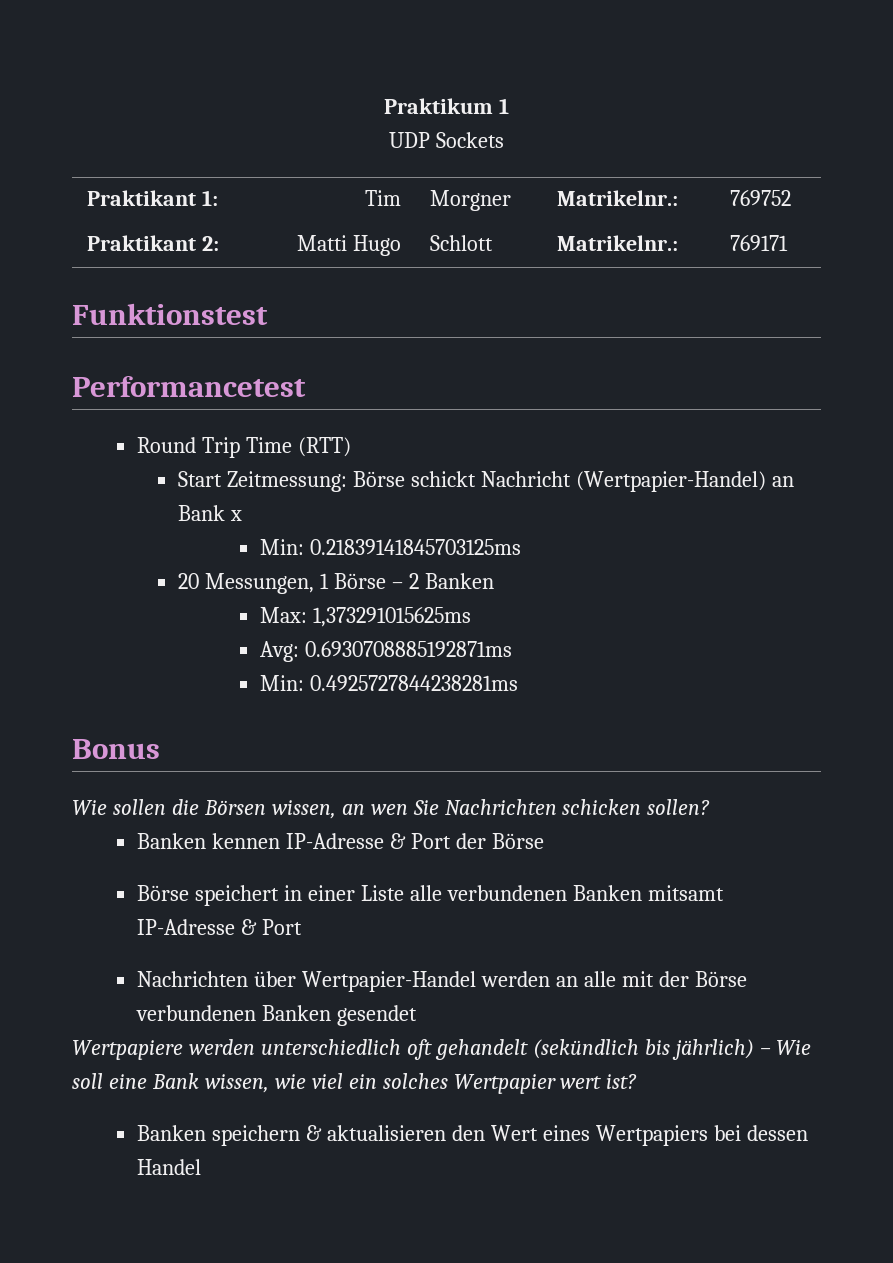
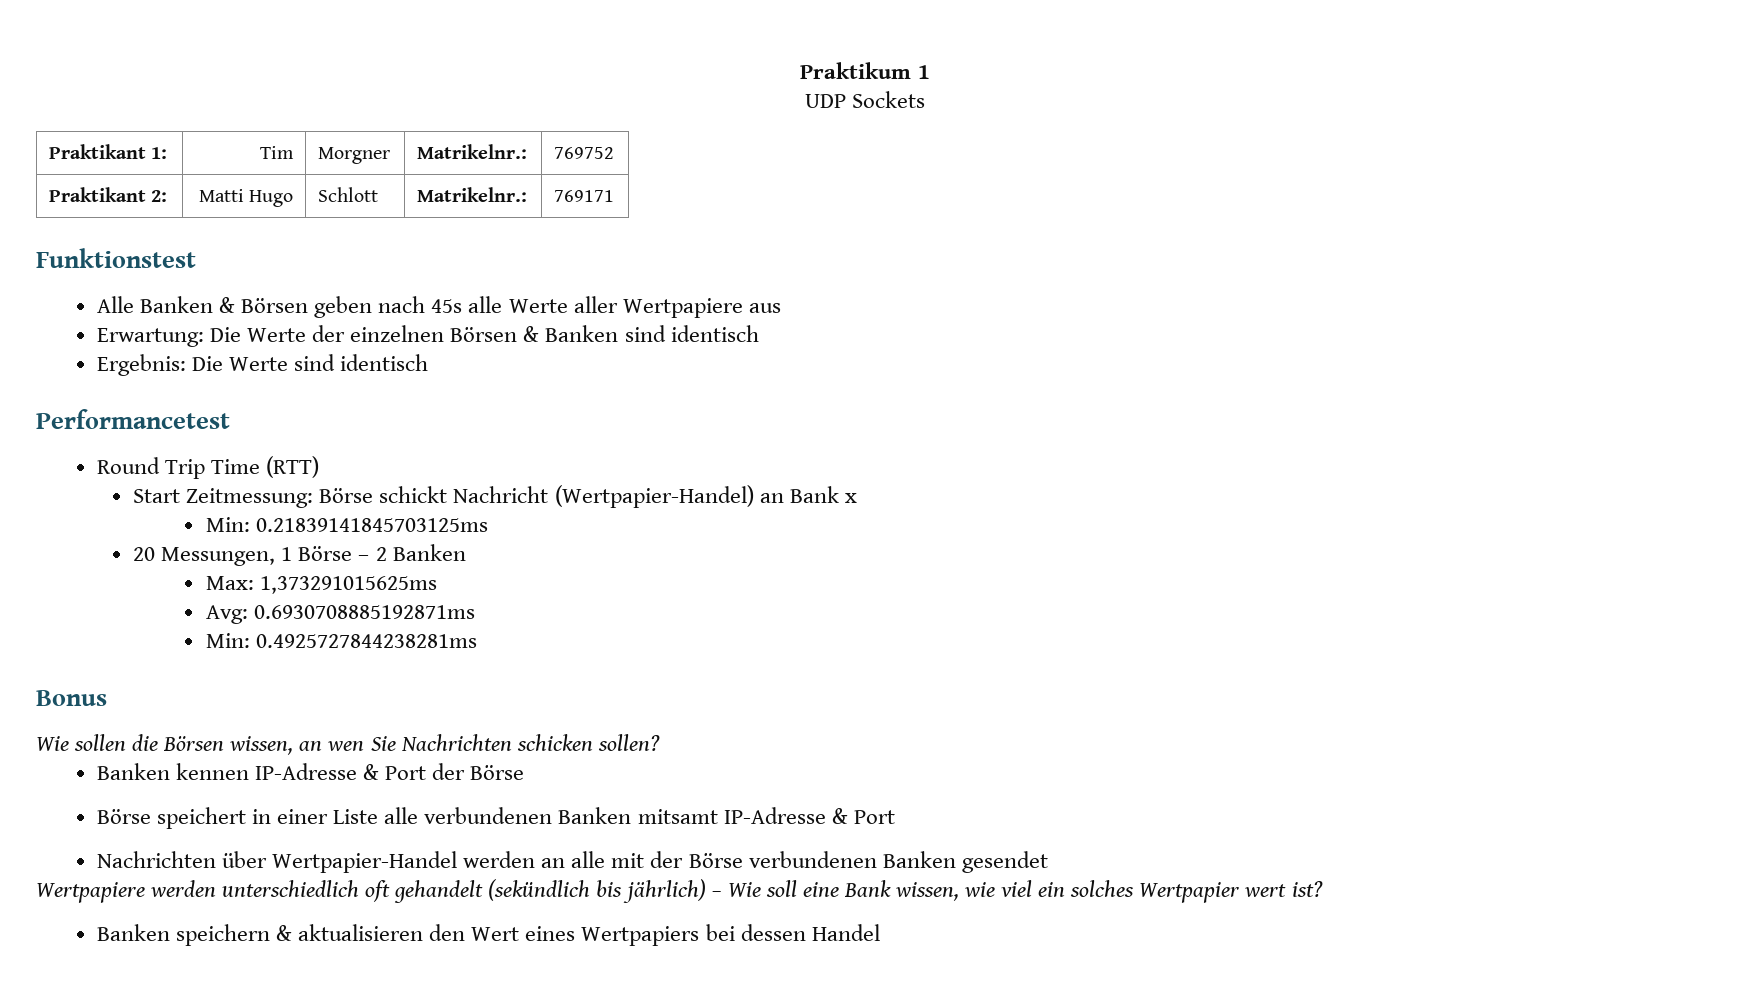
+ Alle Banken & Börsen geben nach 45s alle Werte aller Wertpapiere aus
+ Erwartung: Die Werte der einzelnen Börsen & Banken sind identisch
+ Ergebnis: Die Werte sind identisch

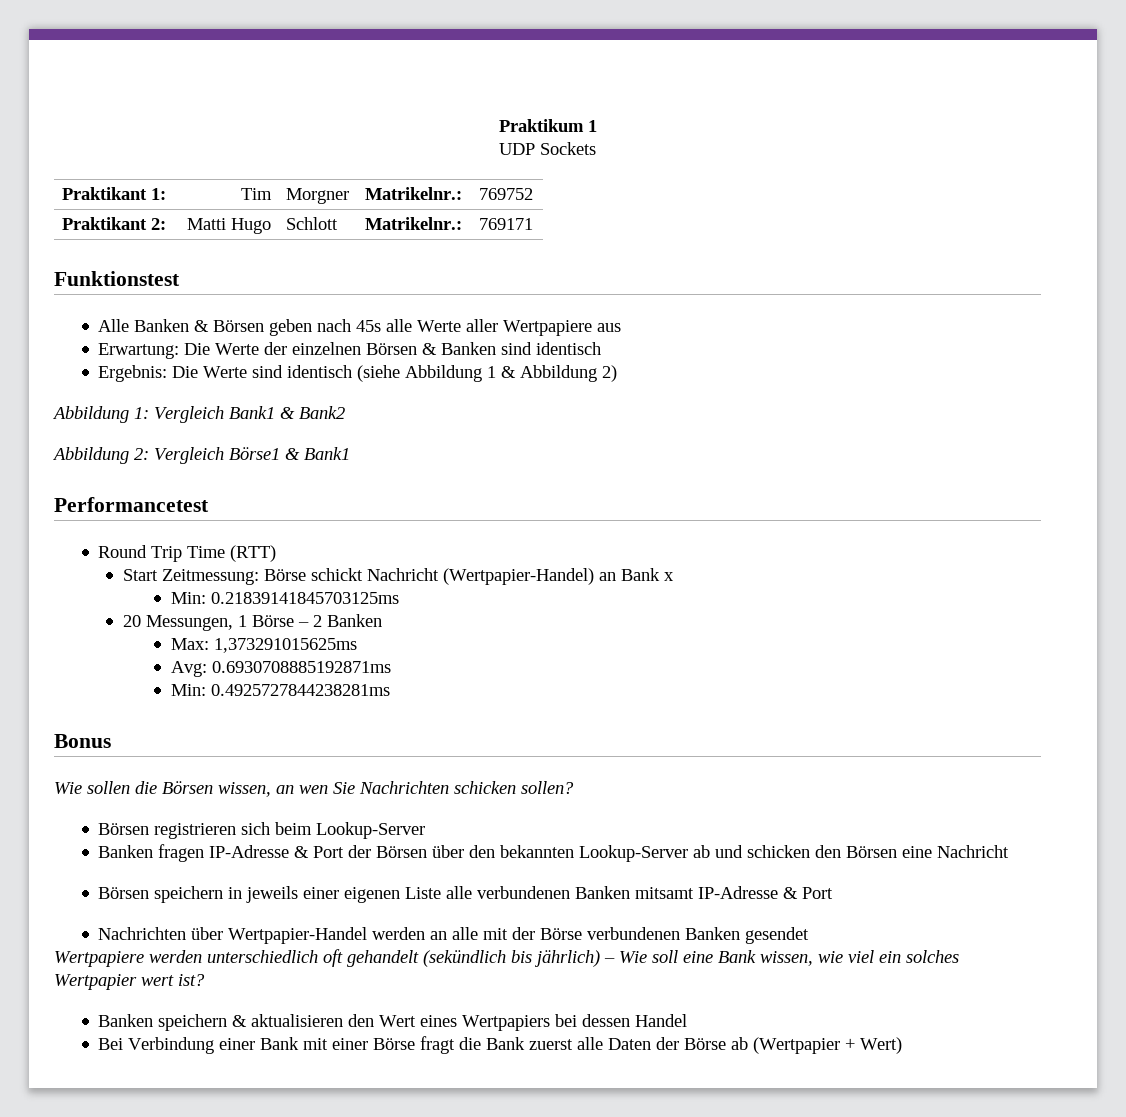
- Ergebnis: Die Werte sind identisch
+ Ergebnis: Die Werte sind identisch (siehe Abbildung 1 & Abbildung 2)
+ Abbildung 1: Vergleich Bank1 & Bank2
+ Abbildung 2: Vergleich Börse1 & Bank1
- Banken kennen IP-Adresse & Port der Börse
- Börse speichert in einer Liste alle verbundenen Banken mitsamt IP-Adresse & Port
+ Börsen registrieren sich beim Lookup-Server
+ Banken fragen IP-Adresse & Port der Börsen über den bekannten Lookup-Server ab und schicken den Börsen eine Nachricht
+ Börsen speichern in jeweils einer eigenen Liste alle verbundenen Banken mitsamt IP-Adresse & Port
+ Bei Verbindung einer Bank mit einer Börse fragt die Bank zuerst alle Daten der Börse ab (Wertpapier + Wert)

